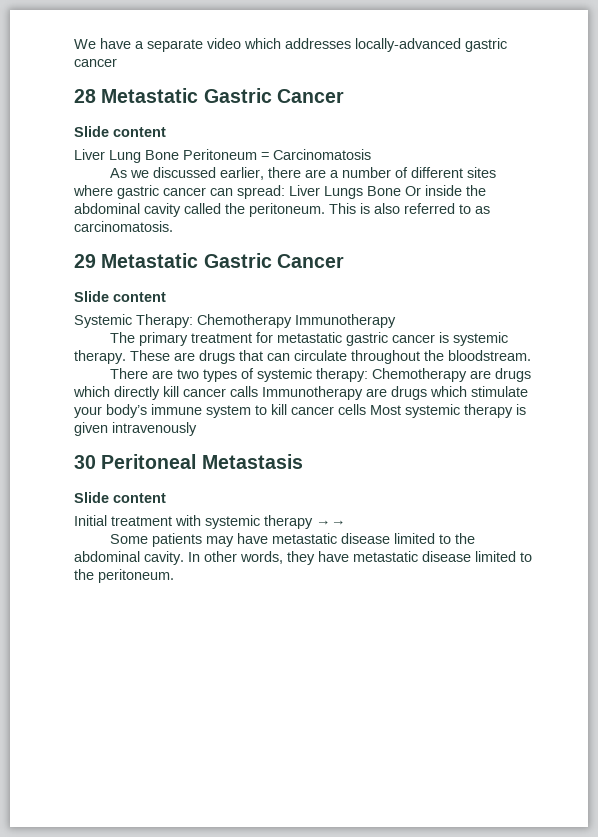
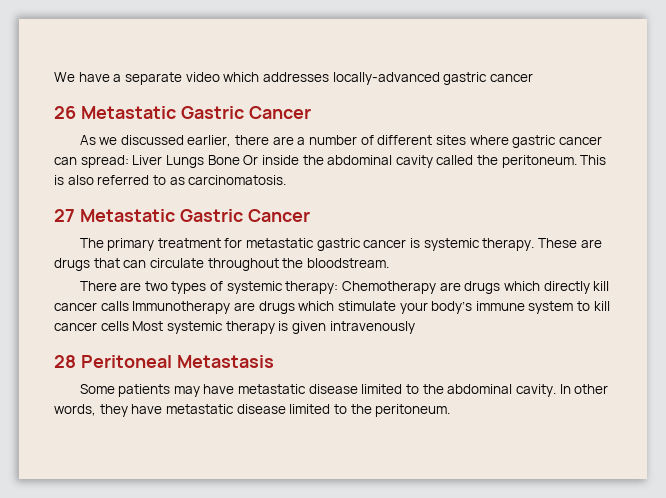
- 28 Metastatic Gastric Cancer
- Slide content
- Liver Lung Bone Peritoneum = Carcinomatosis
+ 26 Metastatic Gastric Cancer
- 29 Metastatic Gastric Cancer
- Slide content
- Systemic Therapy: Chemotherapy Immunotherapy
+ 27 Metastatic Gastric Cancer
- 30 Peritoneal Metastasis
- Slide content
- Initial treatment with systemic therapy →→
+ 28 Peritoneal Metastasis

